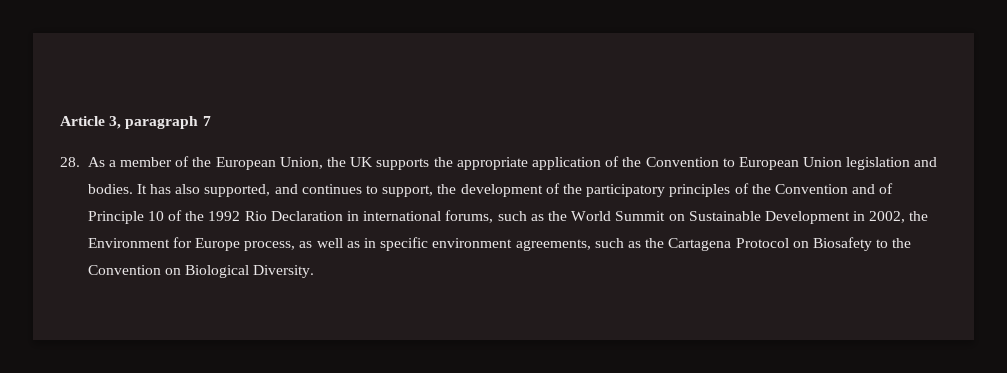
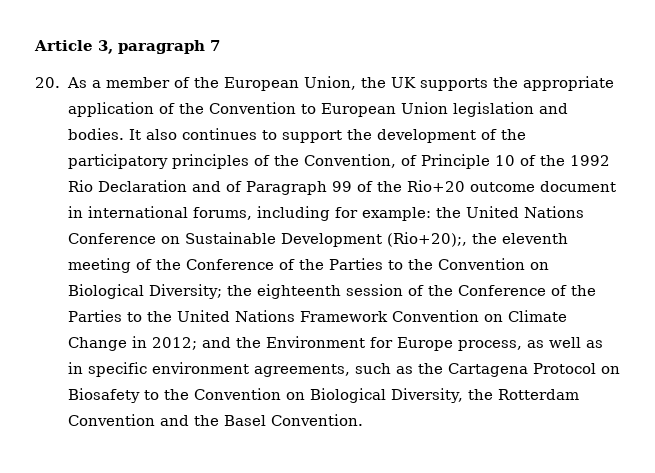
- 28. As a member of the European Union, the UK supports the appropriate application of the Convention to European Union legislation and bodies.
+ 20. As a member of the European Union, the UK supports the appropriate application of the Convention to European Union legislation and bodies.
- It has also supported, and continues to support, the development of the participatory principles of the Convention and of Principle 10 of the 1992 Rio Declaration in international forums, such as the World Summit on Sustainable Development in 2002, the Environment for Europe process, as well as in specific environment agreements, such as the Cartagena Protocol on Biosafety to the Convention on Biological Diversity.
+ It also continues to support the development of the participatory principles of the Convention, of Principle 10 of the 1992 Rio Declaration and of Paragraph 99 of the Rio+20 outcome document in international forums, including for example: the United Nations Conference on Sustainable Development (Rio+20);, the eleventh meeting of the Conference of the Parties to the Convention on Biological Diversity; the eighteenth session of the Conference of the Parties to the United Nations Framework Convention on Climate Change in 2012; and the Environment for Europe process, as well as in specific environment agreements, such as the Cartagena Protocol on Biosafety to the Convention on Biological Diversity, the Rotterdam Convention and the Basel Convention.

